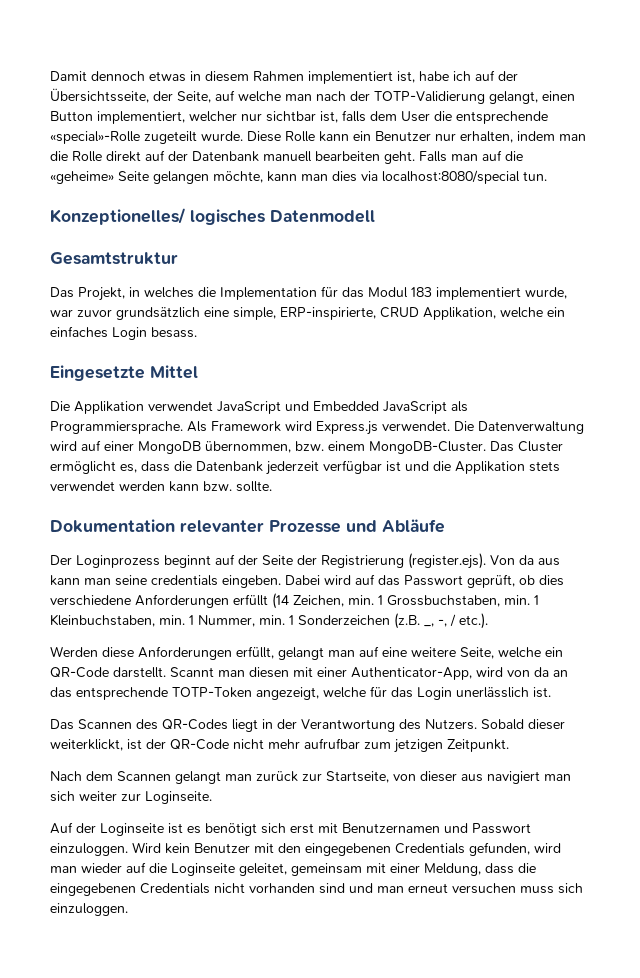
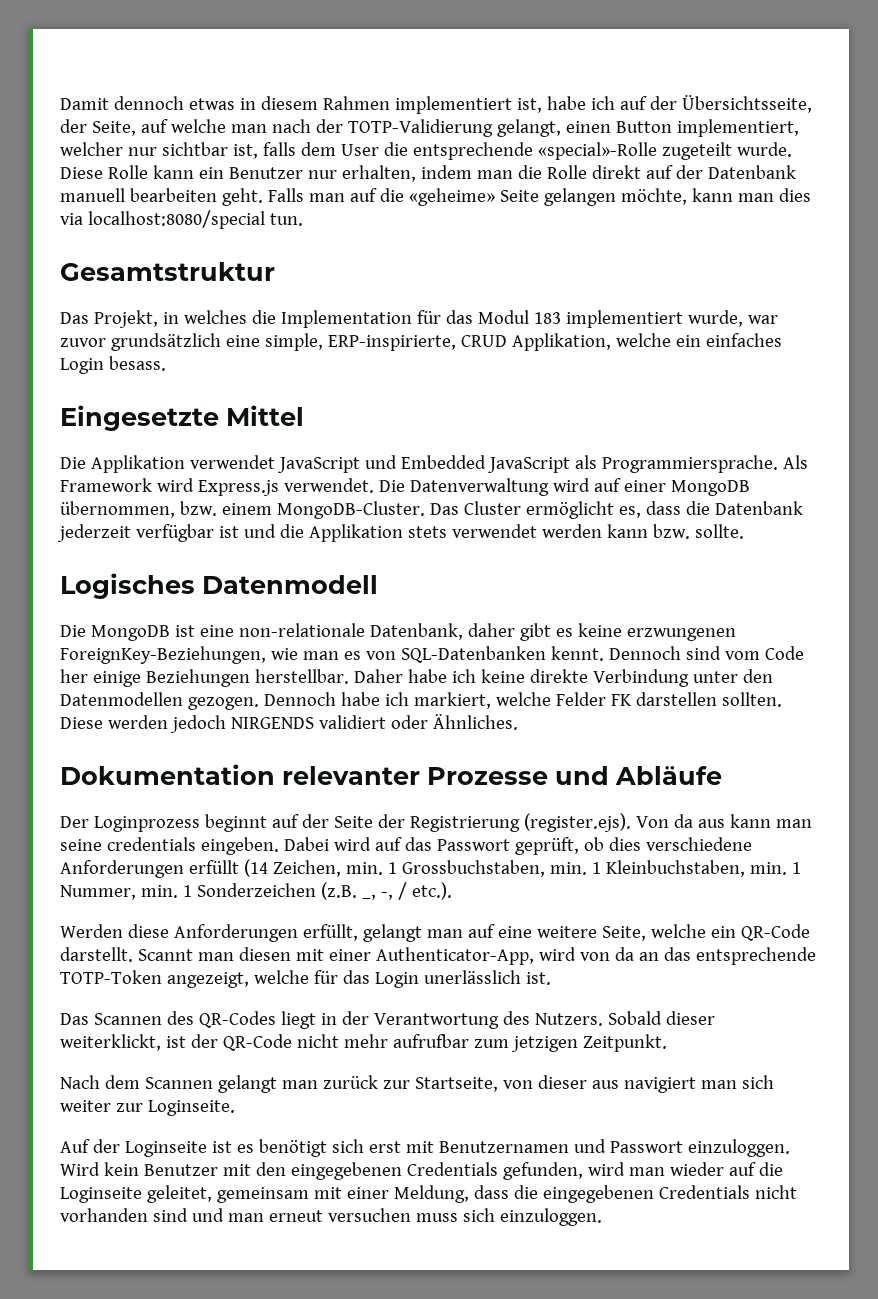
- Konzeptionelles/ logisches Datenmodell
+ Logisches Datenmodell
+ Die MongoDB ist eine non-relationale Datenbank, daher gibt es keine erzwungenen ForeignKey-Beziehungen, wie man es von SQL-Datenbanken kennt. Dennoch sind vom Code her einige Beziehungen herstellbar. Daher habe ich keine direkte Verbindung unter den Datenmodellen gezogen. Dennoch habe ich markiert, welche Felder FK darstellen sollten. Diese werden jedoch NIRGENDS validiert oder Ähnliches.

